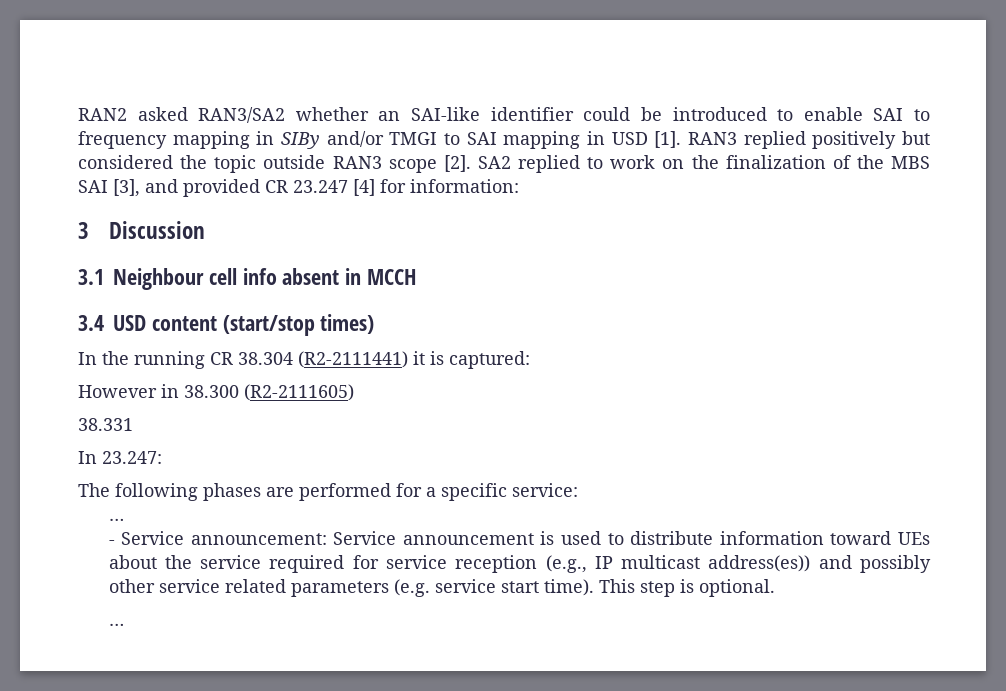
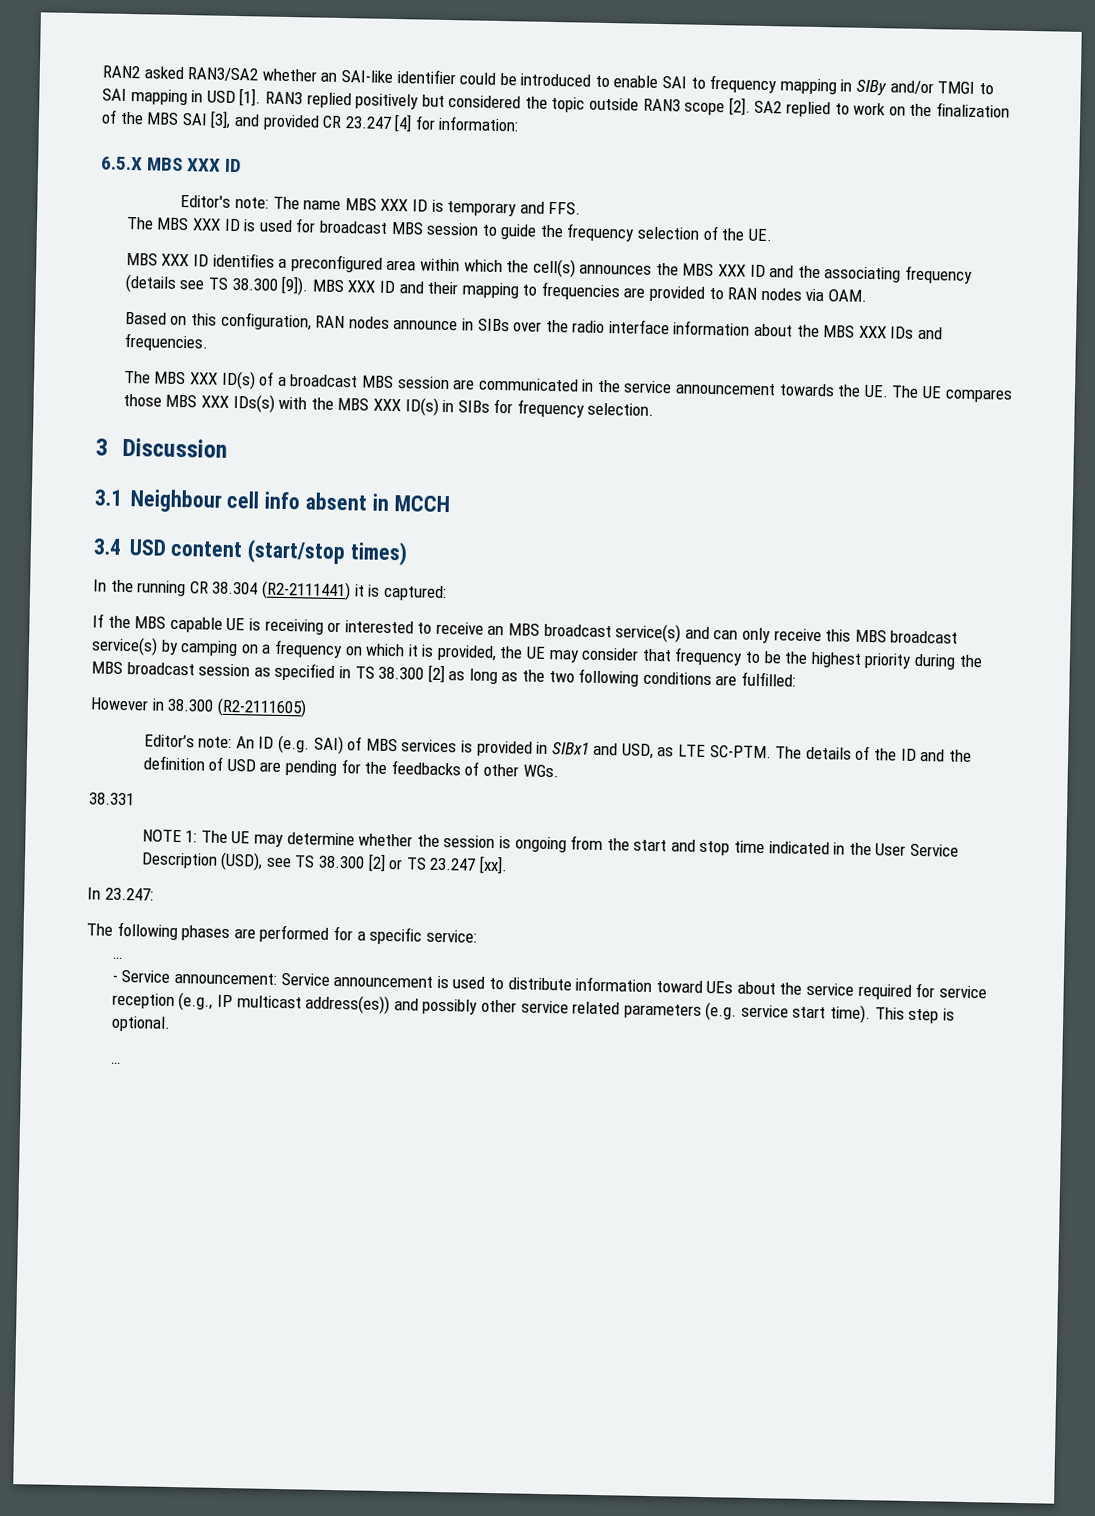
+ 6.5.X MBS XXX ID
+ Editor's note: The name MBS XXX ID is temporary and FFS.
+ The MBS XXX ID is used for broadcast MBS session to guide the frequency selection of the UE.
+ MBS XXX ID identifies a preconfigured area within which the cell(s) announces the MBS XXX ID and the associating frequency (details see TS 38.300 [9]). MBS XXX ID and their mapping to frequencies are provided to RAN nodes via OAM.
+ Based on this configuration, RAN nodes announce in SIBs over the radio interface information about the MBS XXX IDs and frequencies.
+ The MBS XXX ID(s) of a broadcast MBS session are communicated in the service announcement towards the UE. The UE compares those MBS XXX IDs(s) with the MBS XXX ID(s) in SIBs for frequency selection.
+ If the MBS capable UE is receiving or interested to receive an MBS broadcast service(s) and can only receive this MBS broadcast service(s) by camping on a frequency on which it is provided, the UE may consider that frequency to be the highest priority during the MBS broadcast session as specified in TS 38.300 [2] as long as the two following conditions are fulfilled:
  However in 38.300 (R2-2111605)
+ Editor’s note: An ID (e.g. SAI) of MBS services is provided in SIBx1 and USD, as LTE SC-PTM. The details of the ID and the definition of USD are pending for the feedbacks of other WGs.
  38.331
+ NOTE 1: The UE may determine whether the session is ongoing from the start and stop time indicated in the User Service Description (USD), see TS 38.300 [2] or TS 23.247 [xx].

